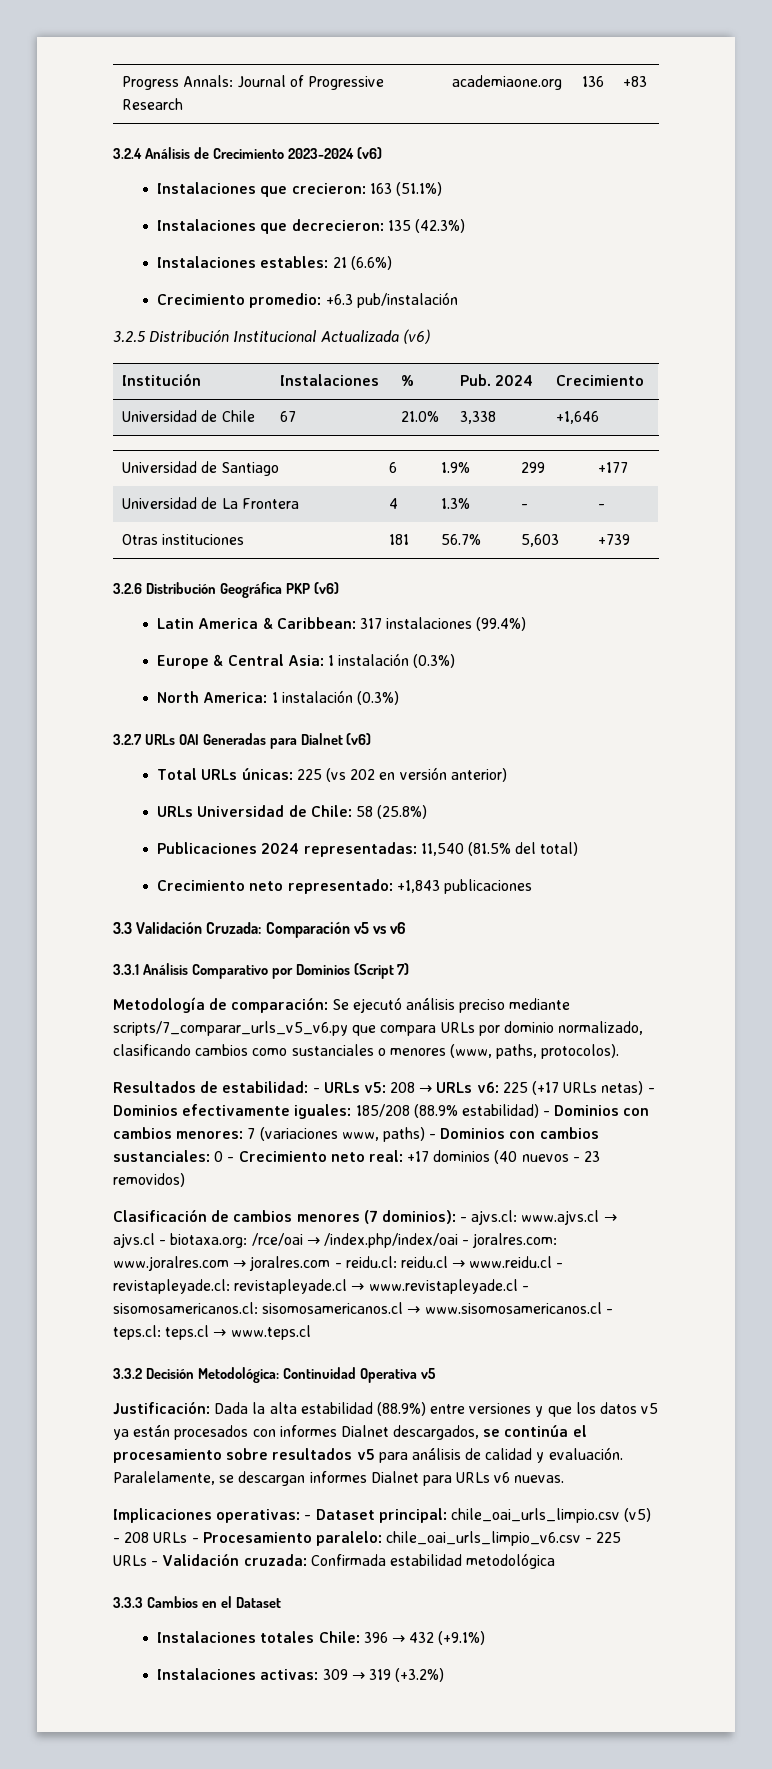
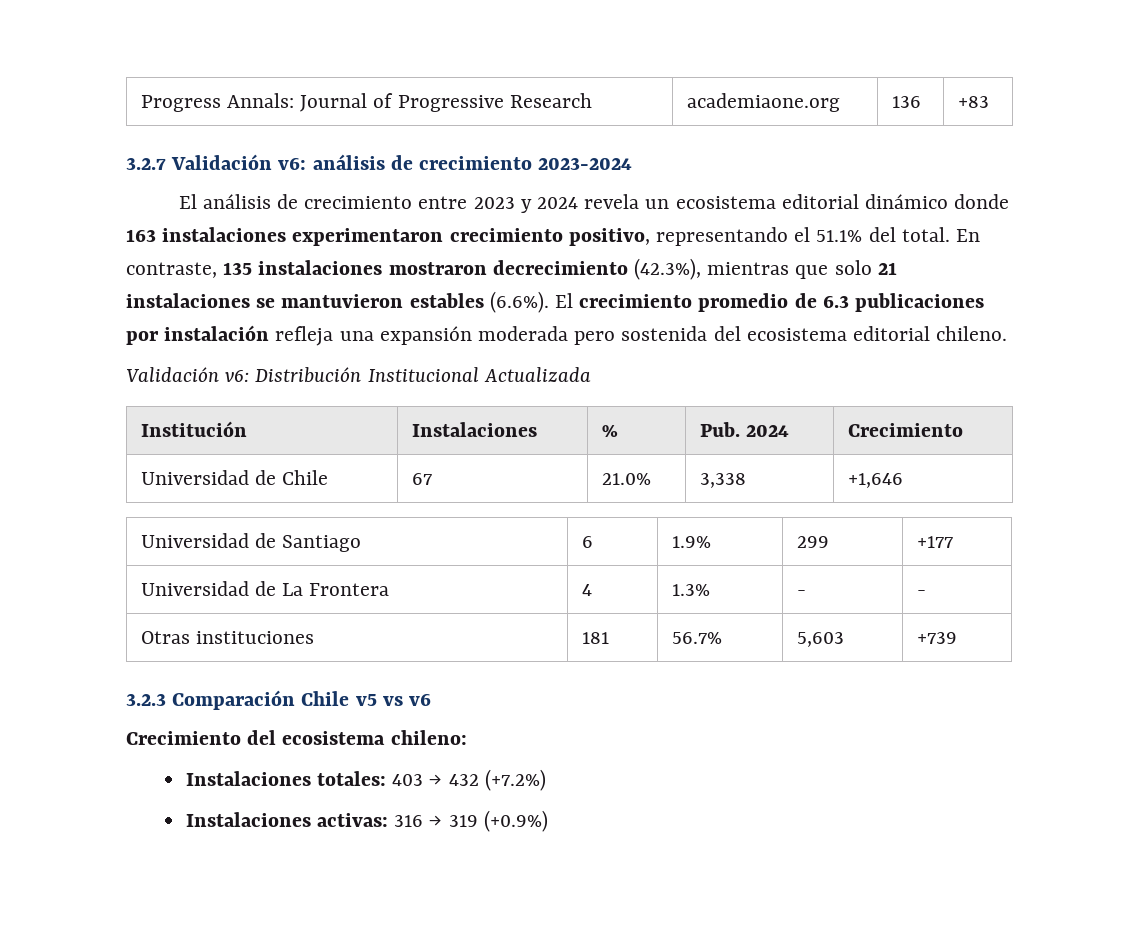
- 3.2.4 Análisis de Crecimiento 2023-2024 (v6)
- Instalaciones que crecieron: 163 (51.1%)
- Instalaciones que decrecieron: 135 (42.3%)
- Instalaciones estables: 21 (6.6%)
- Crecimiento promedio: +6.3 pub/instalación
- 3.2.5 Distribución Institucional Actualizada (v6)
+ 3.2.7 Validación v6: análisis de crecimiento 2023-2024
+ El análisis de crecimiento entre 2023 y 2024 revela un ecosistema editorial dinámico donde 163 instalaciones experimentaron crecimiento positivo, representando el 51.1% del total. En contraste, 135 instalaciones mostraron decrecimiento (42.3%), mientras que solo 21 instalaciones se mantuvieron estables (6.6%). El crecimiento promedio de 6.3 publicaciones por instalación refleja una expansión moderada pero sostenida del ecosistema editorial chileno.
+ Validación v6: Distribución Institucional Actualizada
- 3.2.6 Distribución Geográfica PKP (v6)
- Latin America & Caribbean: 317 instalaciones (99.4%)
- Europe & Central Asia: 1 instalación (0.3%)
- North America: 1 instalación (0.3%)
- 3.2.7 URLs OAI Generadas para Dialnet (v6)
- Total URLs únicas: 225 (vs 202 en versión anterior)
- URLs Universidad de Chile: 58 (25.8%)
- Publicaciones 2024 representadas: 11,540 (81.5% del total)
- Crecimiento neto representado: +1,843 publicaciones
- 3.3 Validación Cruzada: Comparación v5 vs v6
- 3.3.1 Análisis Comparativo por Dominios (Script 7)
- Metodología de comparación: Se ejecutó análisis preciso mediante scripts/7_comparar_urls_v5_v6.py que compara URLs por dominio normalizado, clasificando cambios como sustanciales o menores (www, paths, protocolos).
- Resultados de estabilidad: - URLs v5: 208 → URLs v6: 225 (+17 URLs netas) - Dominios efectivamente iguales: 185/208 (88.9% estabilidad) - Dominios con cambios menores: 7 (variaciones www, paths) - Dominios con cambios sustanciales: 0 - Crecimiento neto real: +17 dominios (40 nuevos - 23 removidos)
- Clasificación de cambios menores (7 dominios): - ajvs.cl: www.ajvs.cl → ajvs.cl - biotaxa.org: /rce/oai → /index.php/index/oai - joralres.com: www.joralres.com → joralres.com - reidu.cl: reidu.cl → www.reidu.cl - revistapleyade.cl: revistapleyade.cl → www.revistapleyade.cl - sisomosamericanos.cl: sisomosamericanos.cl → www.sisomosamericanos.cl - teps.cl: teps.cl → www.teps.cl
- 3.3.2 Decisión Metodológica: Continuidad Operativa v5
- Justificación: Dada la alta estabilidad (88.9%) entre versiones y que los datos v5 ya están procesados con informes Dialnet descargados, se continúa el procesamiento sobre resultados v5 para análisis de calidad y evaluación. Paralelamente, se descargan informes Dialnet para URLs v6 nuevas.
- Implicaciones operativas: - Dataset principal: chile_oai_urls_limpio.csv (v5) - 208 URLs - Procesamiento paralelo: chile_oai_urls_limpio_v6.csv - 225 URLs - Validación cruzada: Confirmada estabilidad metodológica
- 3.3.3 Cambios en el Dataset
- Instalaciones totales Chile: 396 → 432 (+9.1%)
+ 3.2.3 Comparación Chile v5 vs v6
+ Crecimiento del ecosistema chileno:
+ Instalaciones totales: 403 → 432 (+7.2%)
- Instalaciones activas: 309 → 319 (+3.2%)
+ Instalaciones activas: 316 → 319 (+0.9%)

